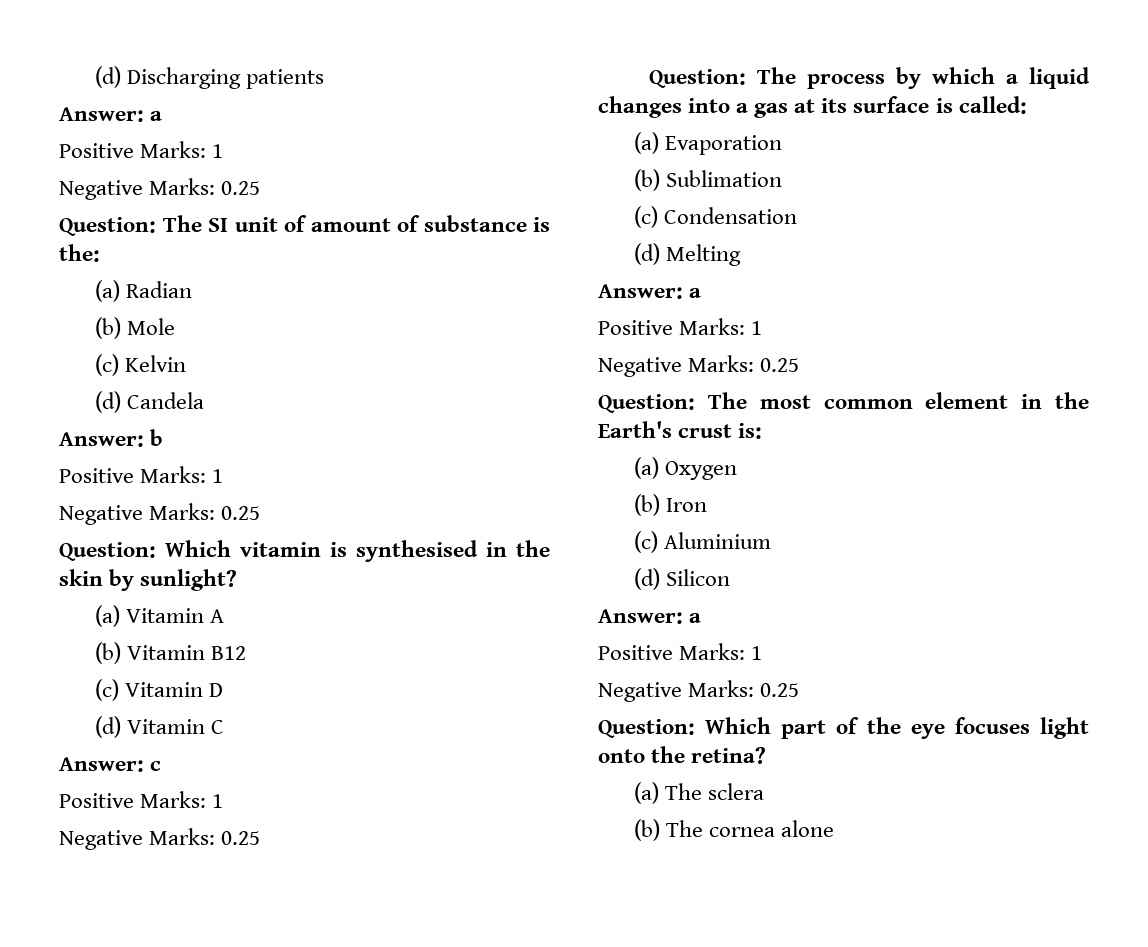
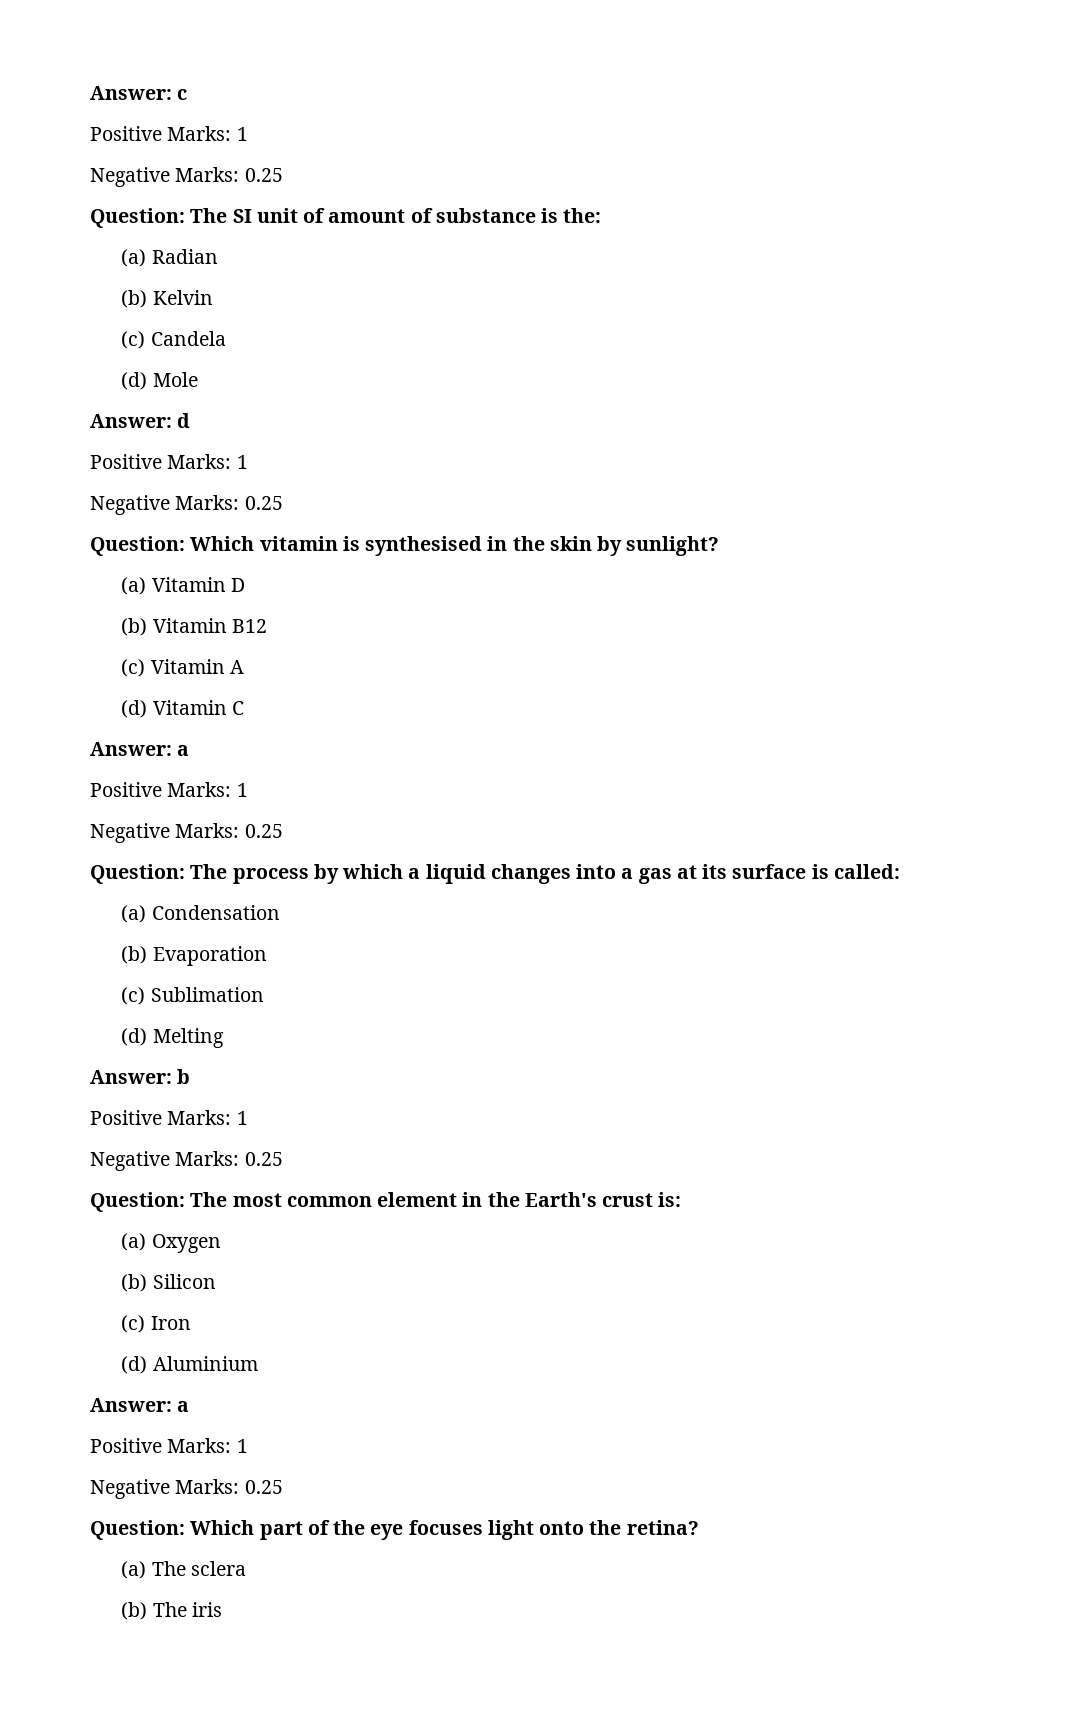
- (d) Discharging patients
- Answer: a
+ Answer: c
- (b) Mole
- (c) Kelvin
- (d) Candela
- Answer: b
+ (b) Kelvin
+ (c) Candela
+ (d) Mole
+ Answer: d
- (a) Vitamin A
+ (a) Vitamin D
- (c) Vitamin D
+ (c) Vitamin A
  (d) Vitamin C
- Answer: c
+ Answer: a
- (a) Evaporation
+ (a) Condensation
+ (b) Evaporation
- (b) Sublimation
+ (c) Sublimation
- (c) Condensation
  (d) Melting
- Answer: a
+ Answer: b
- (b) Iron
+ (b) Silicon
+ (c) Iron
- (c) Aluminium
+ (d) Aluminium
- (d) Silicon
- (b) The cornea alone
+ (b) The iris

